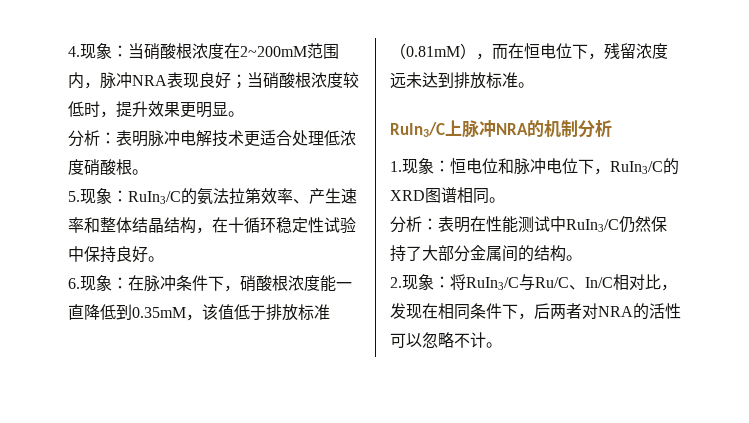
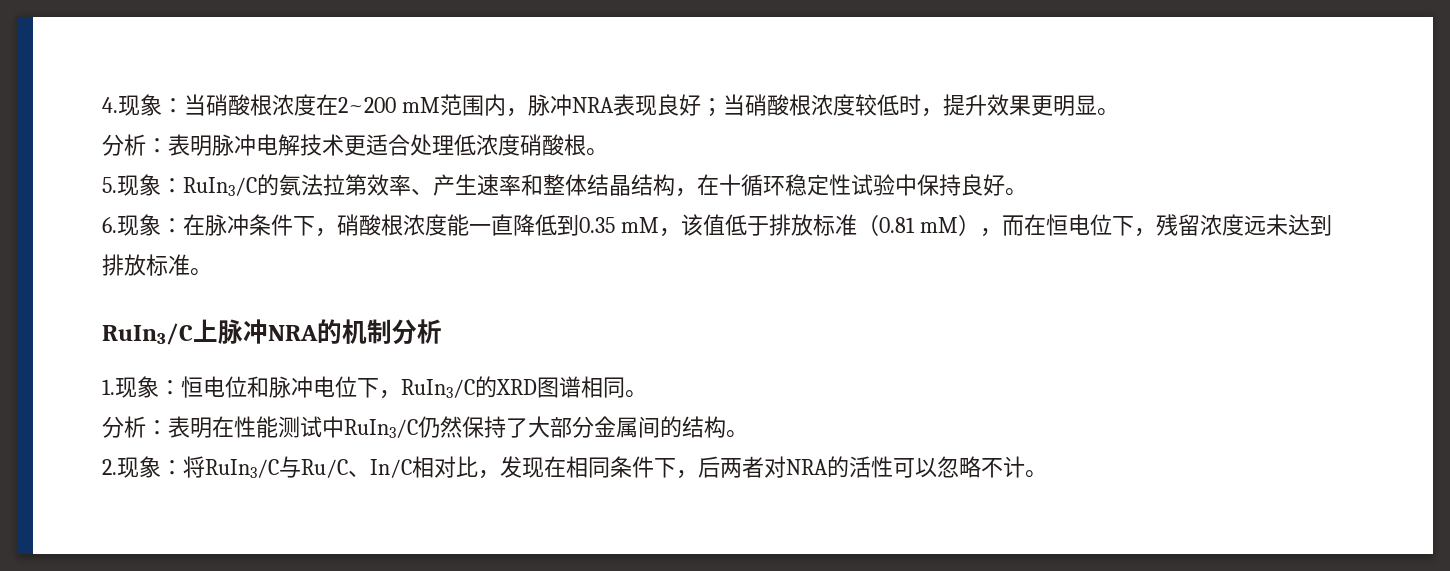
- 4.现象：当硝酸根浓度在2~200mM范围内，脉冲NRA表现良好；当硝酸根浓度较低时，提升效果更明显。
+ 4.现象：当硝酸根浓度在2~200 mM范围内，脉冲NRA表现良好；当硝酸根浓度较低时，提升效果更明显。
- 6.现象：在脉冲条件下，硝酸根浓度能一直降低到0.35mM，该值低于排放标准（0.81mM），而在恒电位下，残留浓度远未达到排放标准。
+ 6.现象：在脉冲条件下，硝酸根浓度能一直降低到0.35 mM，该值低于排放标准（0.81 mM），而在恒电位下，残留浓度远未达到排放标准。

